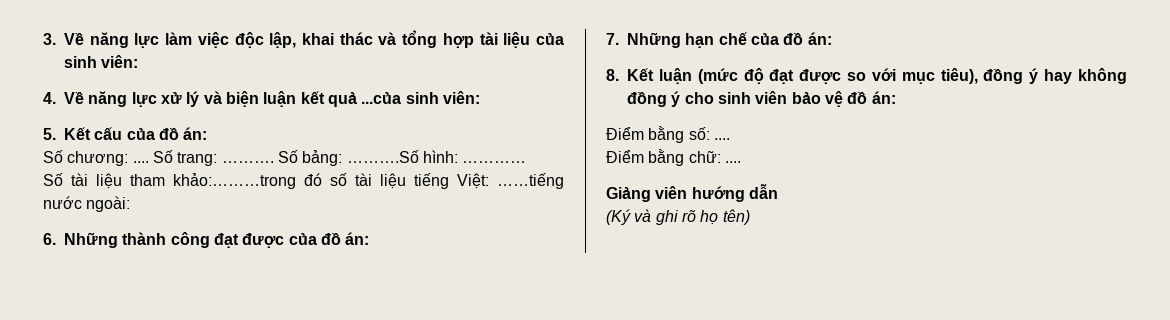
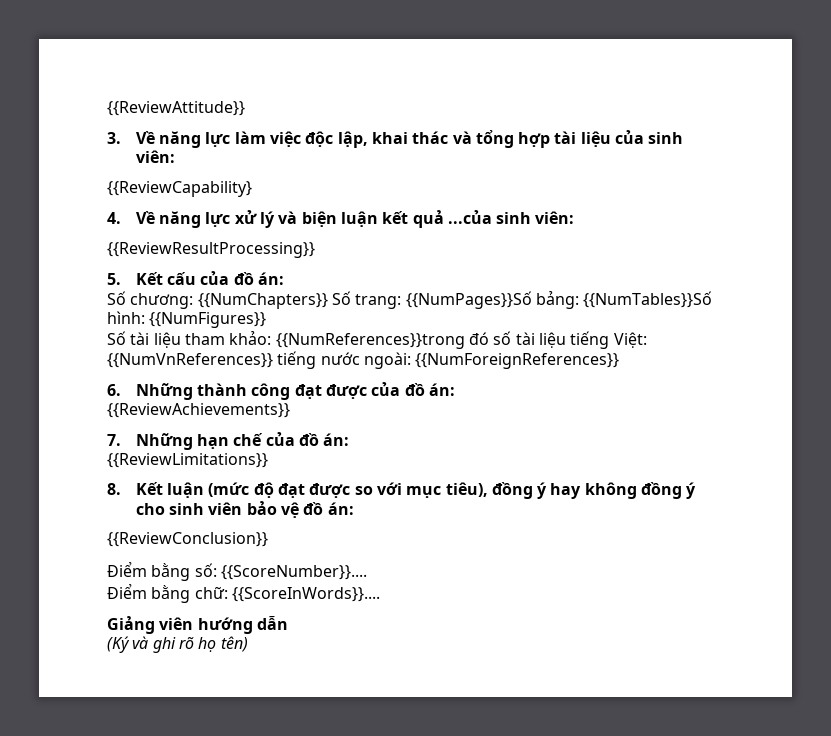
+ {{ReviewAttitude}}
+ {{ReviewCapability}
+ {{ReviewResultProcessing}}
- Số chương: .... Số trang: ………. Số bảng: ……….Số hình: …………
+ Số chương: {{NumChapters}} Số trang: {{NumPages}}Số bảng: {{NumTables}}Số hình: {{NumFigures}}
- Số tài liệu tham khảo:………trong đó số tài liệu tiếng Việt: ……tiếng nước ngoài:
+ Số tài liệu tham khảo: {{NumReferences}}trong đó số tài liệu tiếng Việt: {{NumVnReferences}} tiếng nước ngoài: {{NumForeignReferences}}
+ {{ReviewAchievements}}
+ {{ReviewLimitations}}
+ {{ReviewConclusion}}
- Điểm bằng số: ....
+ Điểm bằng số: {{ScoreNumber}}....
- Điểm bằng chữ: ....
+ Điểm bằng chữ: {{ScoreInWords}}....

